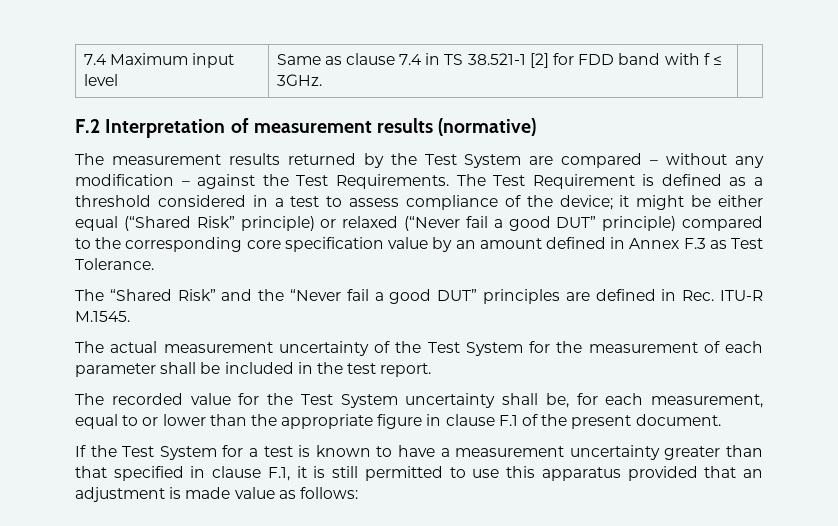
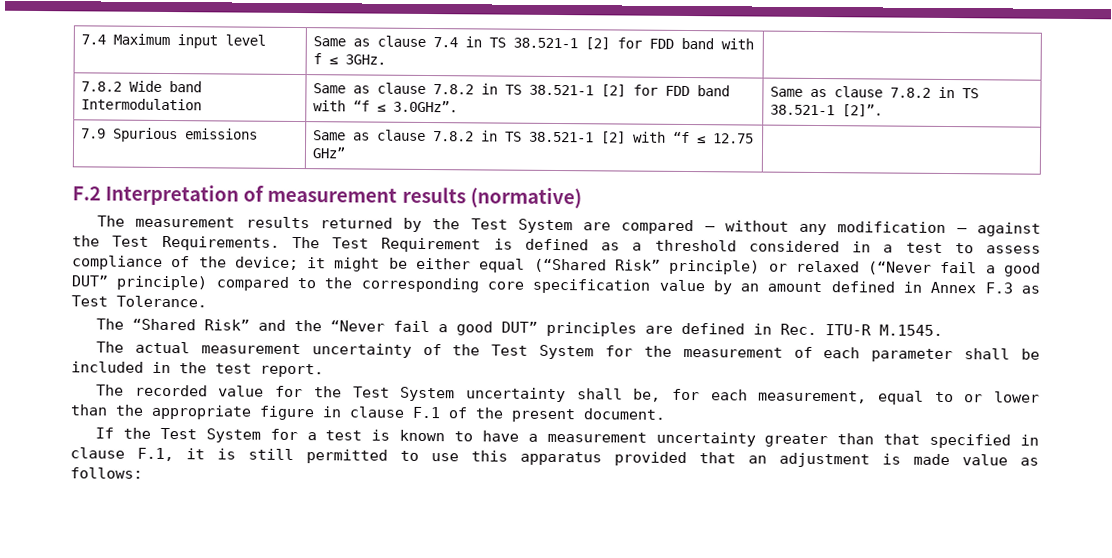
+ 7.8.2 Wide band Intermodulation | Same as clause 7.8.2 in TS 38.521-1 [2] for FDD band with “f ≤ 3.0GHz”. | Same as clause 7.8.2 in TS 38.521-1 [2]”.
+ 7.9 Spurious emissions | Same as clause 7.8.2 in TS 38.521-1 [2] with “f ≤ 12.75 GHz” |

